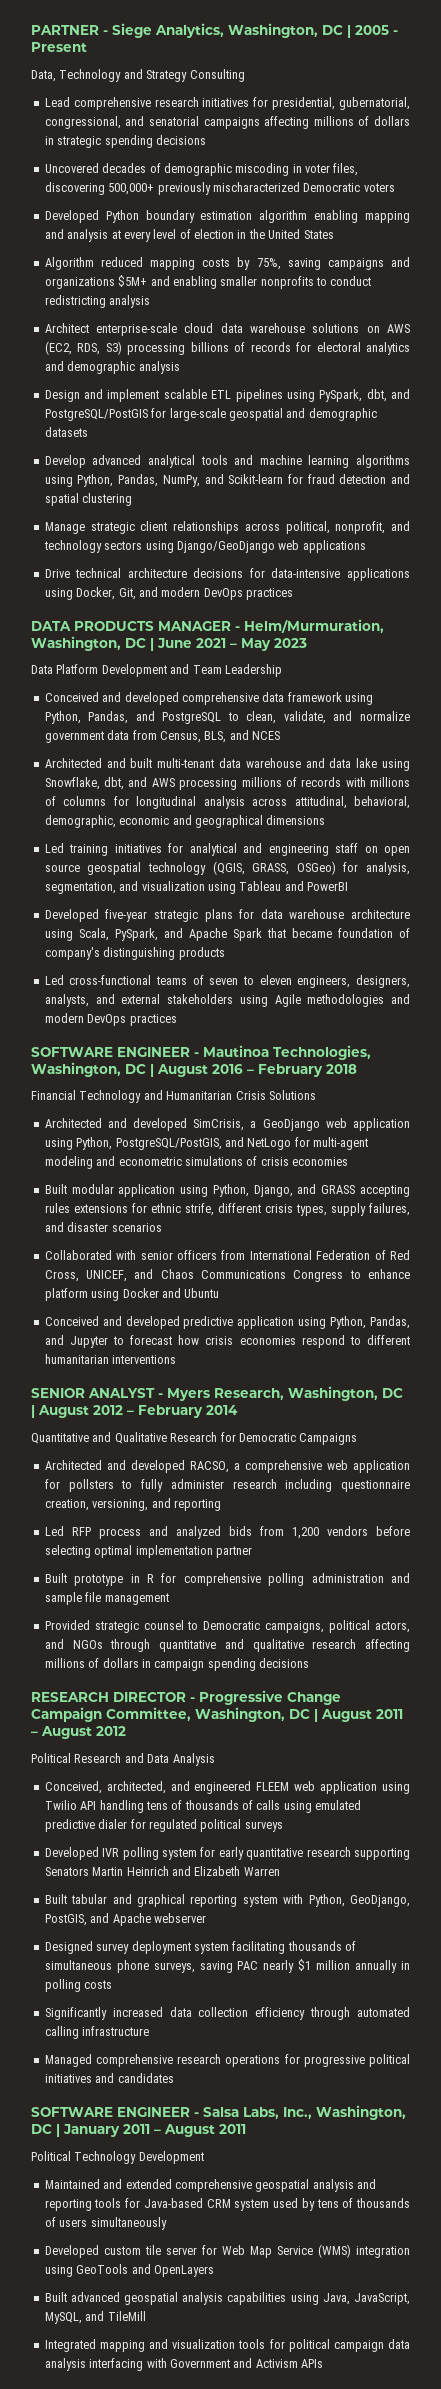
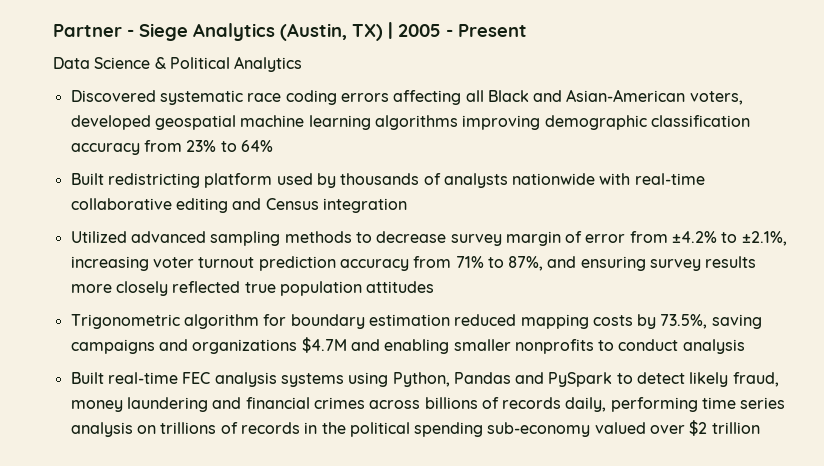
- PARTNER - Siege Analytics, Washington, DC | 2005 - Present
+ Partner - Siege Analytics (Austin, TX) | 2005 - Present
- Data, Technology and Strategy Consulting
- Lead comprehensive research initiatives for presidential, gubernatorial, congressional, and senatorial campaigns affecting millions of dollars in strategic spending decisions
- Uncovered decades of demographic miscoding in voter files, discovering 500,000+ previously mischaracterized Democratic voters
- Developed Python boundary estimation algorithm enabling mapping and analysis at every level of election in the United States
- Algorithm reduced mapping costs by 75%, saving campaigns and organizations $5M+ and enabling smaller nonprofits to conduct redistricting analysis
- Architect enterprise-scale cloud data warehouse solutions on AWS (EC2, RDS, S3) processing billions of records for electoral analytics and demographic analysis
- Design and implement scalable ETL pipelines using PySpark, dbt, and PostgreSQL/PostGIS for large-scale geospatial and demographic datasets
- Develop advanced analytical tools and machine learning algorithms using Python, Pandas, NumPy, and Scikit-learn for fraud detection and spatial clustering
- Manage strategic client relationships across political, nonprofit, and technology sectors using Django/GeoDjango web applications
- Drive technical architecture decisions for data-intensive applications using Docker, Git, and modern DevOps practices
- DATA PRODUCTS MANAGER - Helm/Murmuration, Washington, DC | June 2021 – May 2023
- Data Platform Development and Team Leadership
- Conceived and developed comprehensive data framework using Python, Pandas, and PostgreSQL to clean, validate, and normalize government data from Census, BLS, and NCES
- Architected and built multi-tenant data warehouse and data lake using Snowflake, dbt, and AWS processing millions of records with millions of columns for longitudinal analysis across attitudinal, behavioral, demographic, economic and geographical dimensions
- Led training initiatives for analytical and engineering staff on open source geospatial technology (QGIS, GRASS, OSGeo) for analysis, segmentation, and visualization using Tableau and PowerBI
- Developed five-year strategic plans for data warehouse architecture using Scala, PySpark, and Apache Spark that became foundation of company's distinguishing products
- Led cross-functional teams of seven to eleven engineers, designers, analysts, and external stakeholders using Agile methodologies and modern DevOps practices
- SOFTWARE ENGINEER - Mautinoa Technologies, Washington, DC | August 2016 – February 2018
- Financial Technology and Humanitarian Crisis Solutions
- Architected and developed SimCrisis, a GeoDjango web application using Python, PostgreSQL/PostGIS, and NetLogo for multi-agent modeling and econometric simulations of crisis economies
- Built modular application using Python, Django, and GRASS accepting rules extensions for ethnic strife, different crisis types, supply failures, and disaster scenarios
- Collaborated with senior officers from International Federation of Red Cross, UNICEF, and Chaos Communications Congress to enhance platform using Docker and Ubuntu
- Conceived and developed predictive application using Python, Pandas, and Jupyter to forecast how crisis economies respond to different humanitarian interventions
- SENIOR ANALYST - Myers Research, Washington, DC | August 2012 – February 2014
- Quantitative and Qualitative Research for Democratic Campaigns
- Architected and developed RACSO, a comprehensive web application for pollsters to fully administer research including questionnaire creation, versioning, and reporting
- Led RFP process and analyzed bids from 1,200 vendors before selecting optimal implementation partner
- Built prototype in R for comprehensive polling administration and sample file management
- Provided strategic counsel to Democratic campaigns, political actors, and NGOs through quantitative and qualitative research affecting millions of dollars in campaign spending decisions
- RESEARCH DIRECTOR - Progressive Change Campaign Committee, Washington, DC | August 2011 – August 2012
- Political Research and Data Analysis
- Conceived, architected, and engineered FLEEM web application using Twilio API handling tens of thousands of calls using emulated predictive dialer for regulated political surveys
- Developed IVR polling system for early quantitative research supporting Senators Martin Heinrich and Elizabeth Warren
- Built tabular and graphical reporting system with Python, GeoDjango, PostGIS, and Apache webserver
- Designed survey deployment system facilitating thousands of simultaneous phone surveys, saving PAC nearly $1 million annually in polling costs
- Significantly increased data collection efficiency through automated calling infrastructure
- Managed comprehensive research operations for progressive political initiatives and candidates
- SOFTWARE ENGINEER - Salsa Labs, Inc., Washington, DC | January 2011 – August 2011
- Political Technology Development
- Maintained and extended comprehensive geospatial analysis and reporting tools for Java-based CRM system used by tens of thousands of users simultaneously
- Developed custom tile server for Web Map Service (WMS) integration using GeoTools and OpenLayers
- Built advanced geospatial analysis capabilities using Java, JavaScript, MySQL, and TileMill
- Integrated mapping and visualization tools for political campaign data analysis interfacing with Government and Activism APIs
+ Data Science & Political Analytics
+ Discovered systematic race coding errors affecting all Black and Asian-American voters, developed geospatial machine learning algorithms improving demographic classification accuracy from 23% to 64%
+ Built redistricting platform used by thousands of analysts nationwide with real-time collaborative editing and Census integration
+ Utilized advanced sampling methods to decrease survey margin of error from ±4.2% to ±2.1%, increasing voter turnout prediction accuracy from 71% to 87%, and ensuring survey results more closely reflected true population attitudes
+ Trigonometric algorithm for boundary estimation reduced mapping costs by 73.5%, saving campaigns and organizations $4.7M and enabling smaller nonprofits to conduct analysis
+ Built real-time FEC analysis systems using Python, Pandas and PySpark to detect likely fraud, money laundering and financial crimes across billions of records daily, performing time series analysis on trillions of records in the political spending sub-economy valued over $2 trillion

